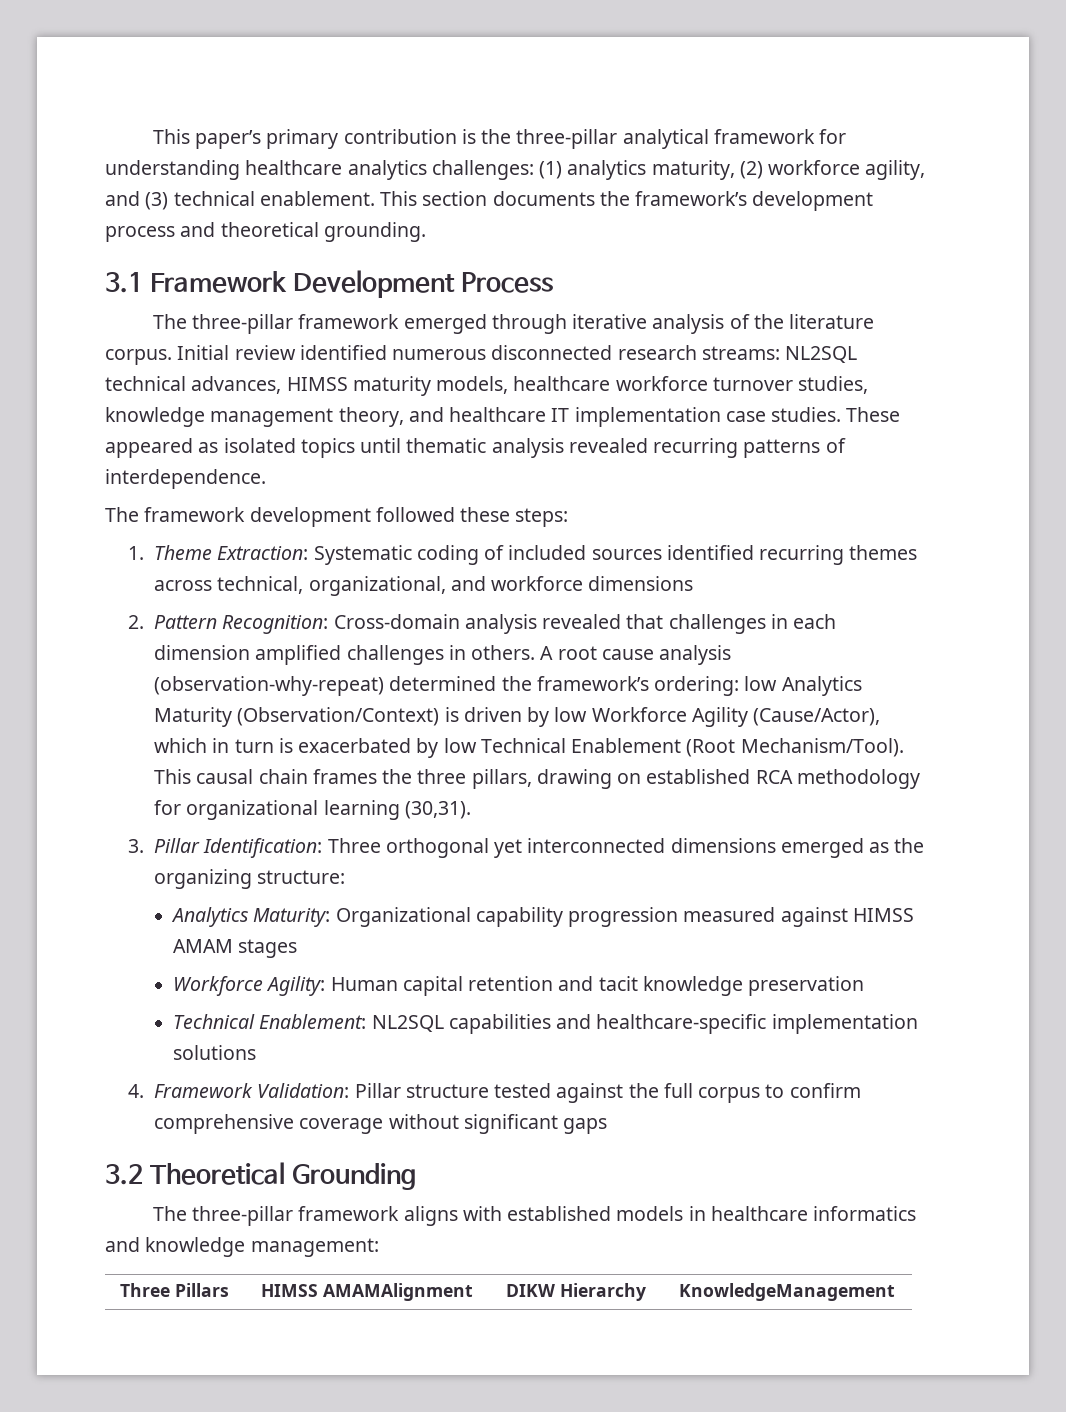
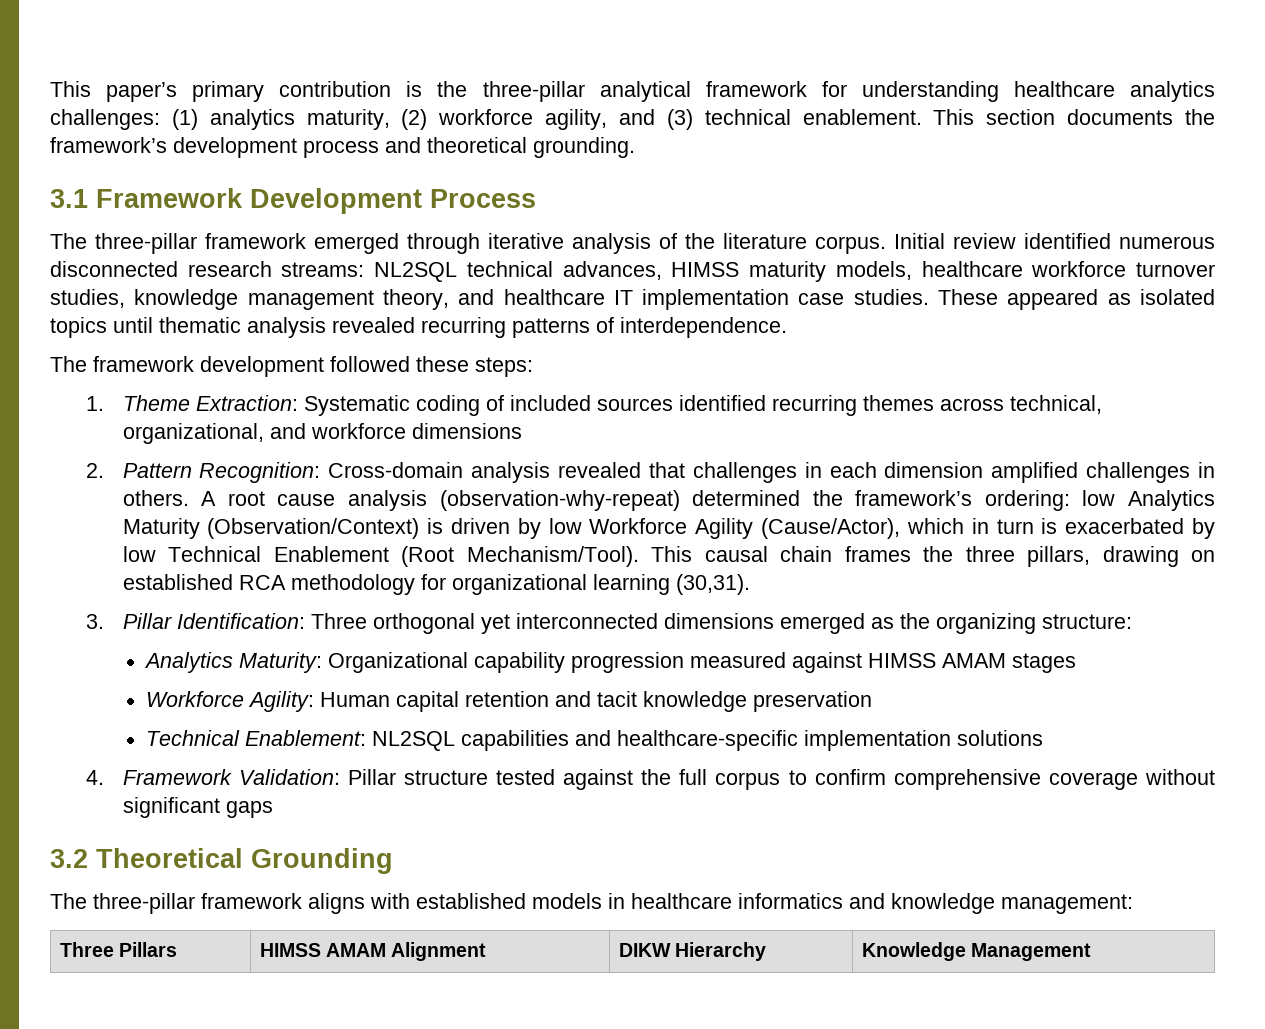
- Three Pillars | HIMSS AMAMAlignment | DIKW Hierarchy | KnowledgeManagement
+ Three Pillars | HIMSS AMAM Alignment | DIKW Hierarchy | Knowledge Management

